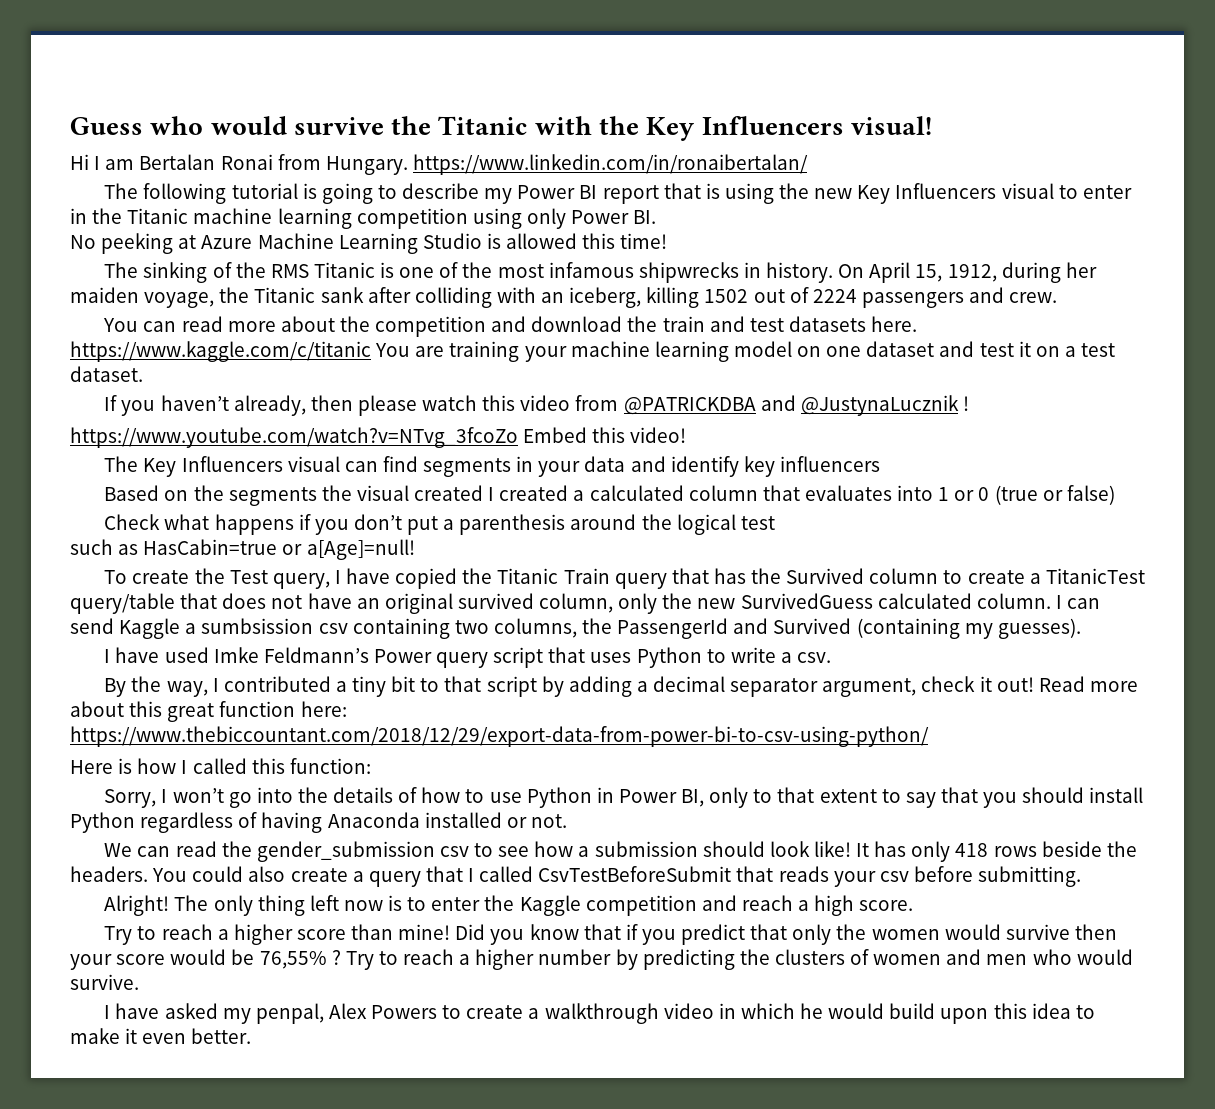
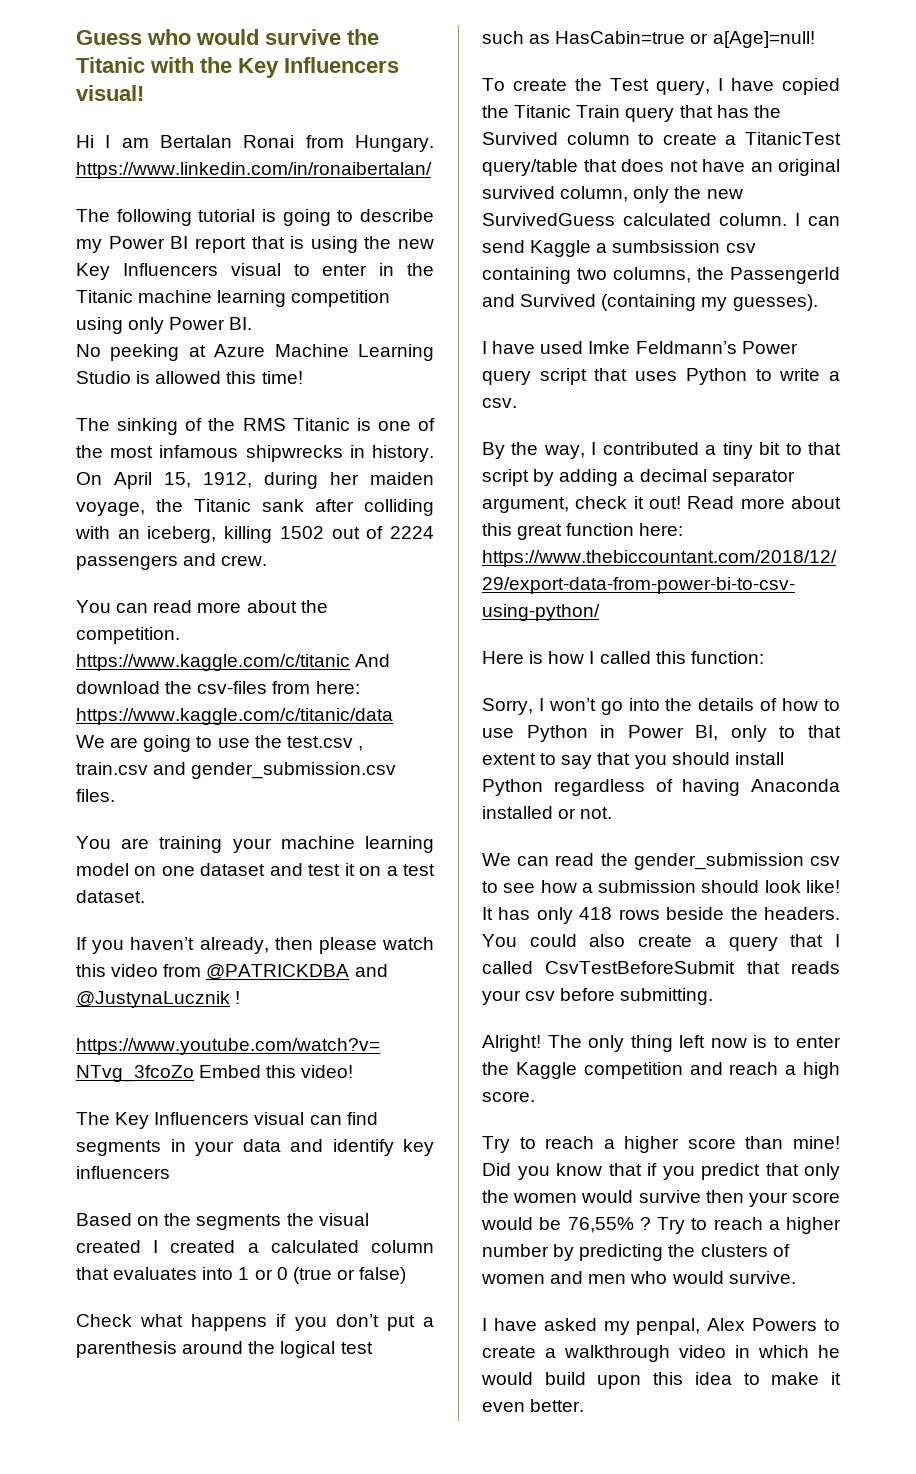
- You can read more about the competition and download the train and test datasets here. https://www.kaggle.com/c/titanic You are training your machine learning model on one dataset and test it on a test dataset.
+ You can read more about the competition. https://www.kaggle.com/c/titanic And download the csv-files from here: https://www.kaggle.com/c/titanic/data
+ We are going to use the test.csv , train.csv and gender_submission.csv files.
+ You are training your machine learning model on one dataset and test it on a test dataset.

